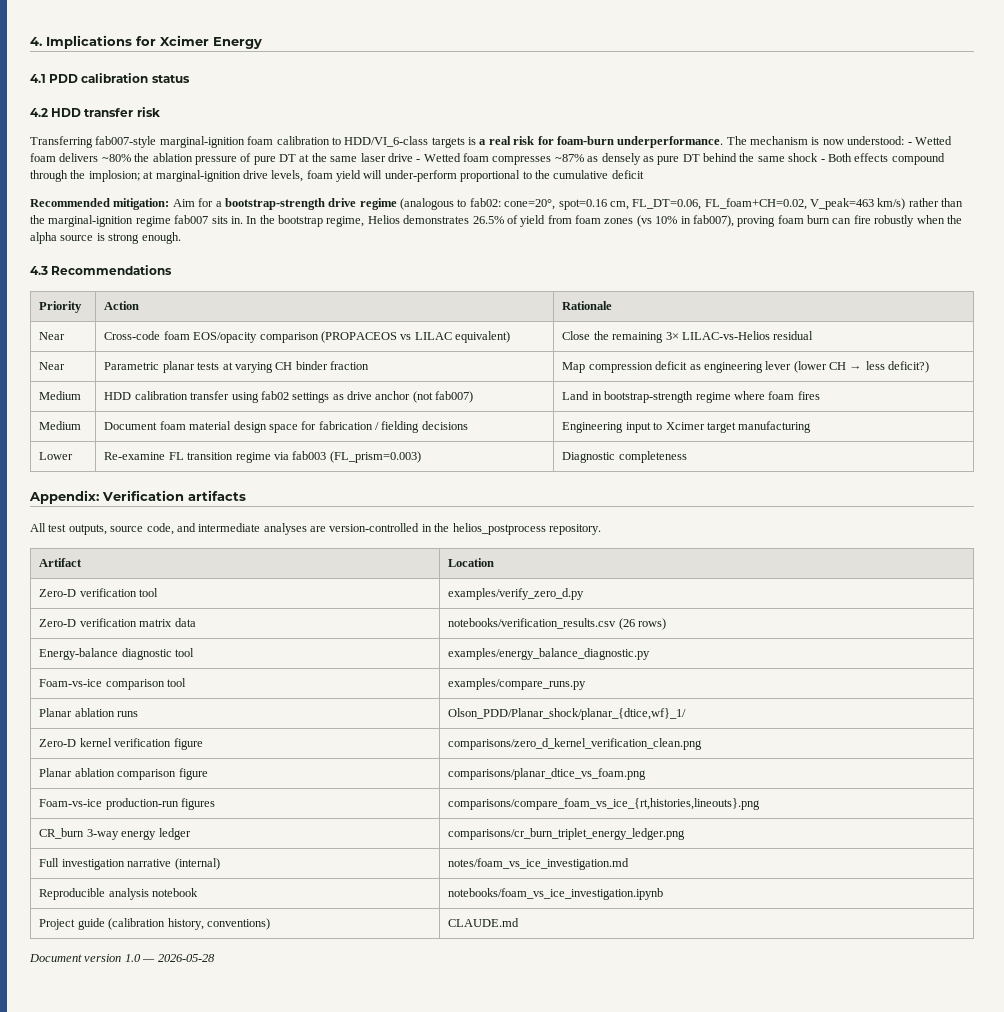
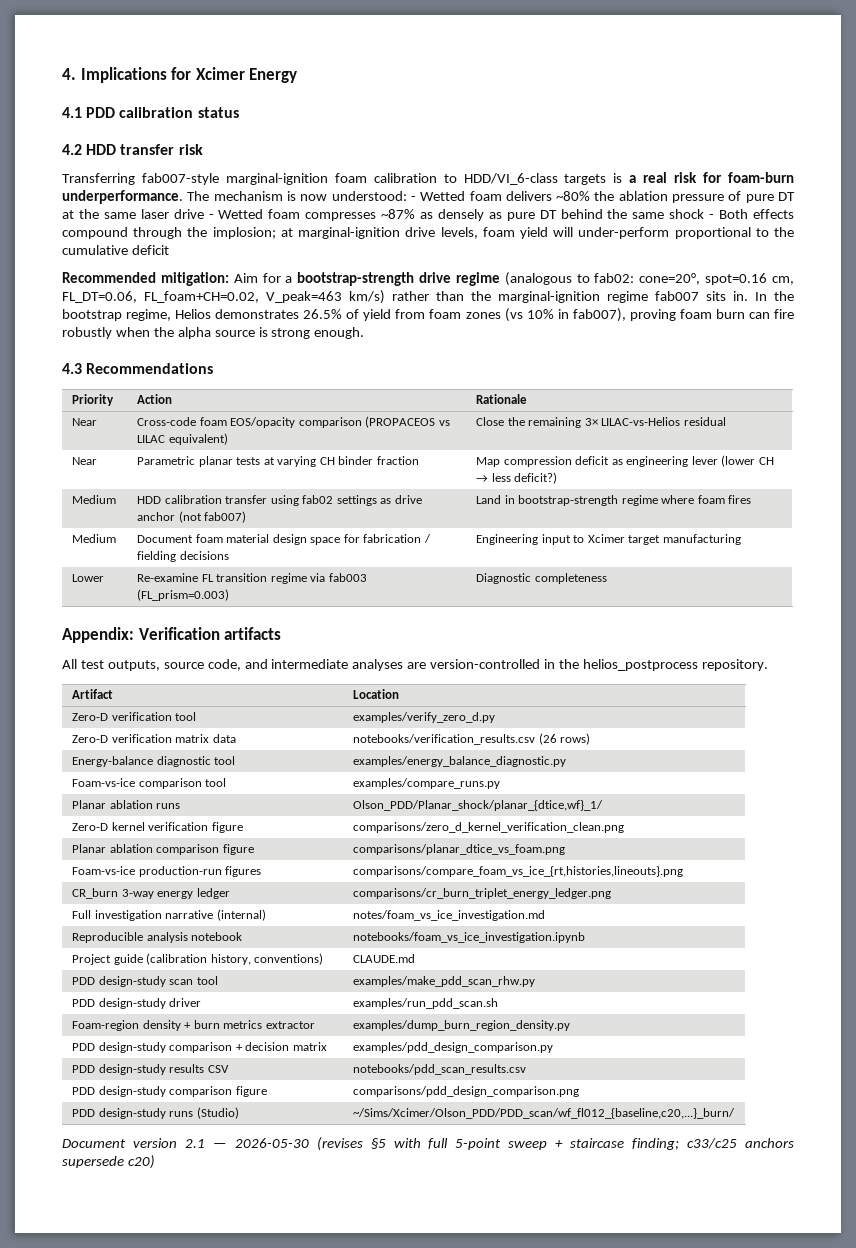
- Document version 1.0 — 2026-05-28
+ PDD design-study scan tool | examples/make_pdd_scan_rhw.py
+ PDD design-study driver | examples/run_pdd_scan.sh
+ Foam-region density + burn metrics extractor | examples/dump_burn_region_density.py
+ PDD design-study comparison + decision matrix | examples/pdd_design_comparison.py
+ PDD design-study results CSV | notebooks/pdd_scan_results.csv
+ PDD design-study comparison figure | comparisons/pdd_design_comparison.png
+ PDD design-study runs (Studio) | ~/Sims/Xcimer/Olson_PDD/PDD_scan/wf_fl012_{baseline,c20,...}_burn/
+ Document version 2.1 — 2026-05-30 (revises §5 with full 5-point sweep + staircase finding; c33/c25 anchors supersede c20)

